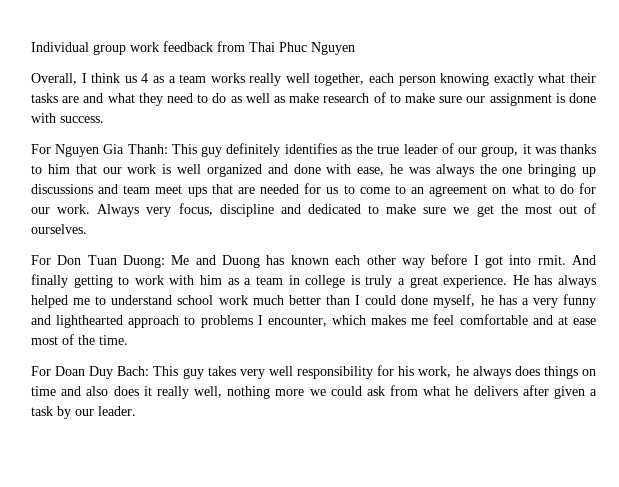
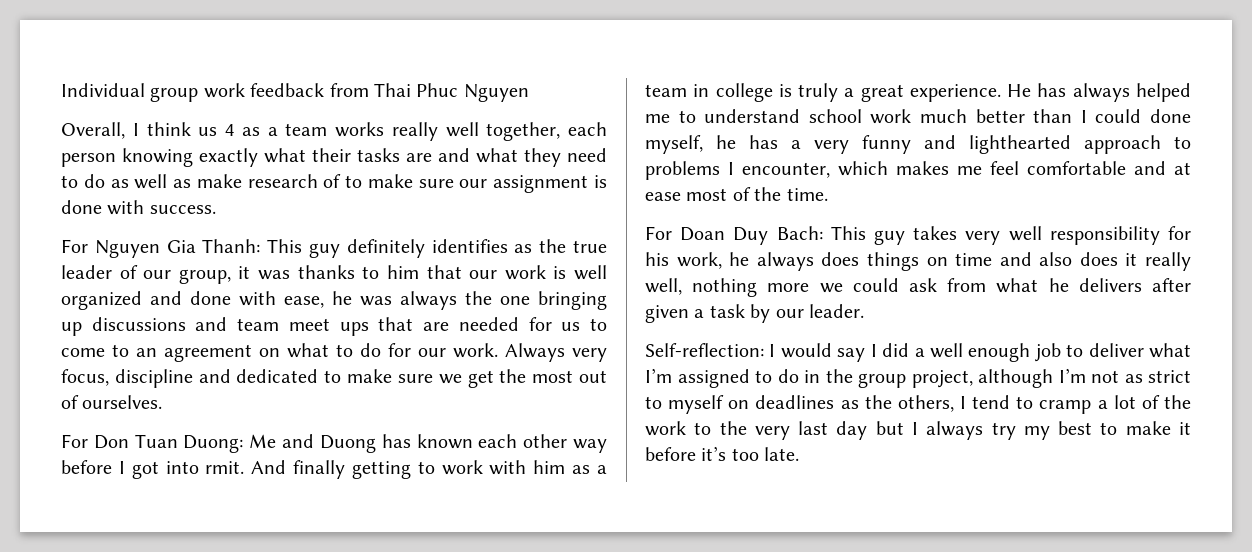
+ Self-reflection: I would say I did a well enough job to deliver what I’m assigned to do in the group project, although I’m not as strict to myself on deadlines as the others, I tend to cramp a lot of the work to the very last day but I always try my best to make it before it’s too late.

